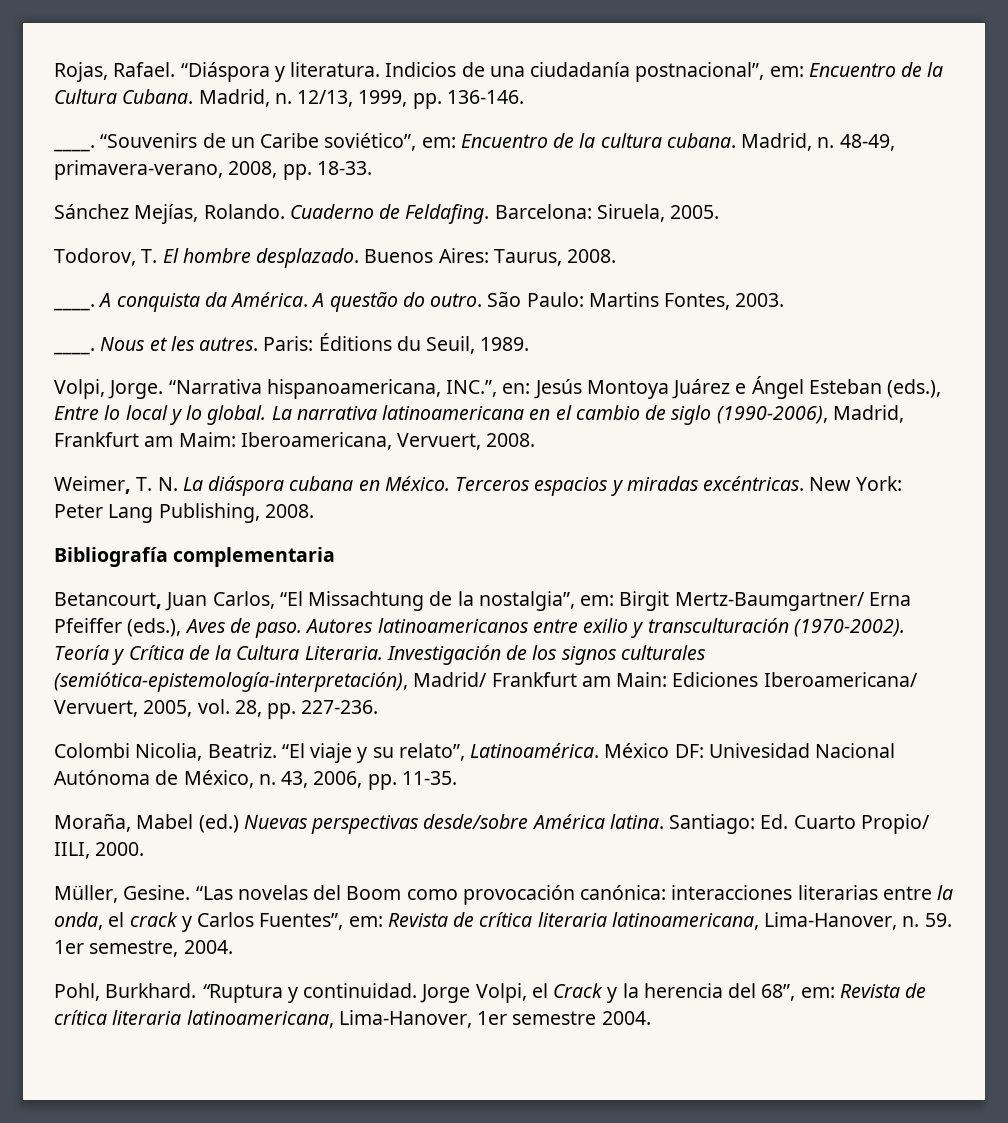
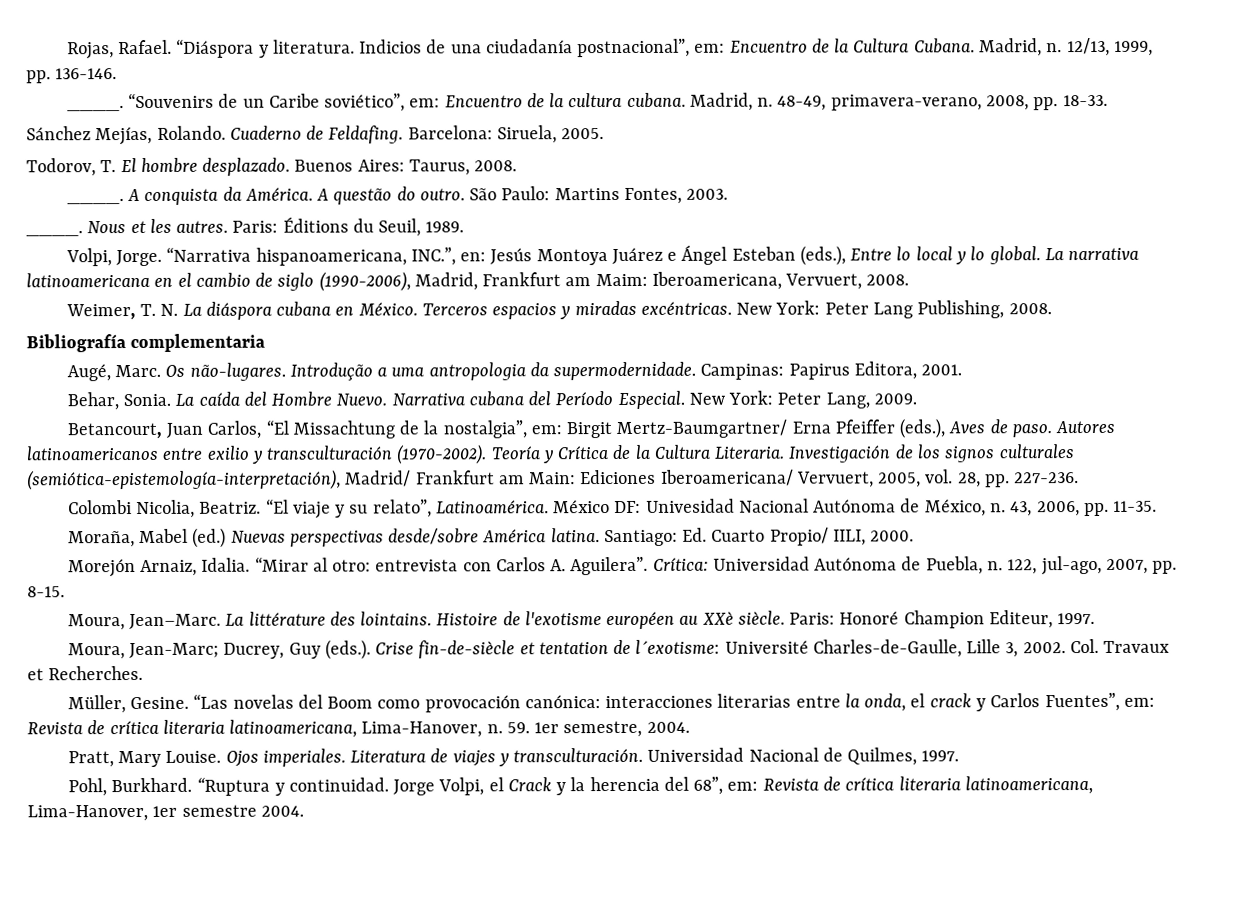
+ Augé, Marc. Os não-lugares. Introdução a uma antropologia da supermodernidade. Campinas: Papirus Editora, 2001.
+ Behar, Sonia. La caída del Hombre Nuevo. Narrativa cubana del Período Especial. New York: Peter Lang, 2009.
+ Morejón Arnaiz, Idalia. “Mirar al otro: entrevista con Carlos A. Aguilera”. Crítica: Universidad Autónoma de Puebla, n. 122, jul-ago, 2007, pp. 8-15.
+ Moura, Jean–Marc. La littérature des lointains. Histoire de l'exotisme européen au XXè siècle. Paris: Honoré Champion Editeur, 1997.
+ Moura, Jean-Marc; Ducrey, Guy (eds.). Crise fin-de-siècle et tentation de l´exotisme: Université Charles-de-Gaulle, Lille 3, 2002. Col. Travaux et Recherches.
+ Pratt, Mary Louise. Ojos imperiales. Literatura de viajes y transculturación. Universidad Nacional de Quilmes, 1997.

